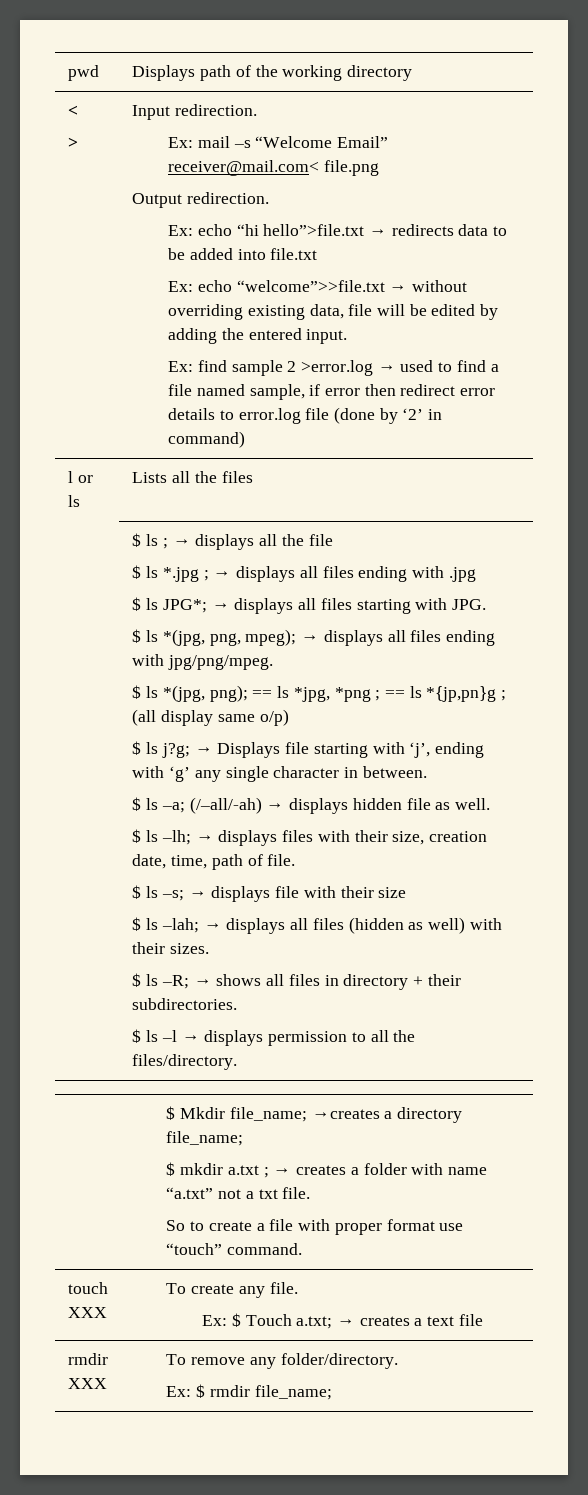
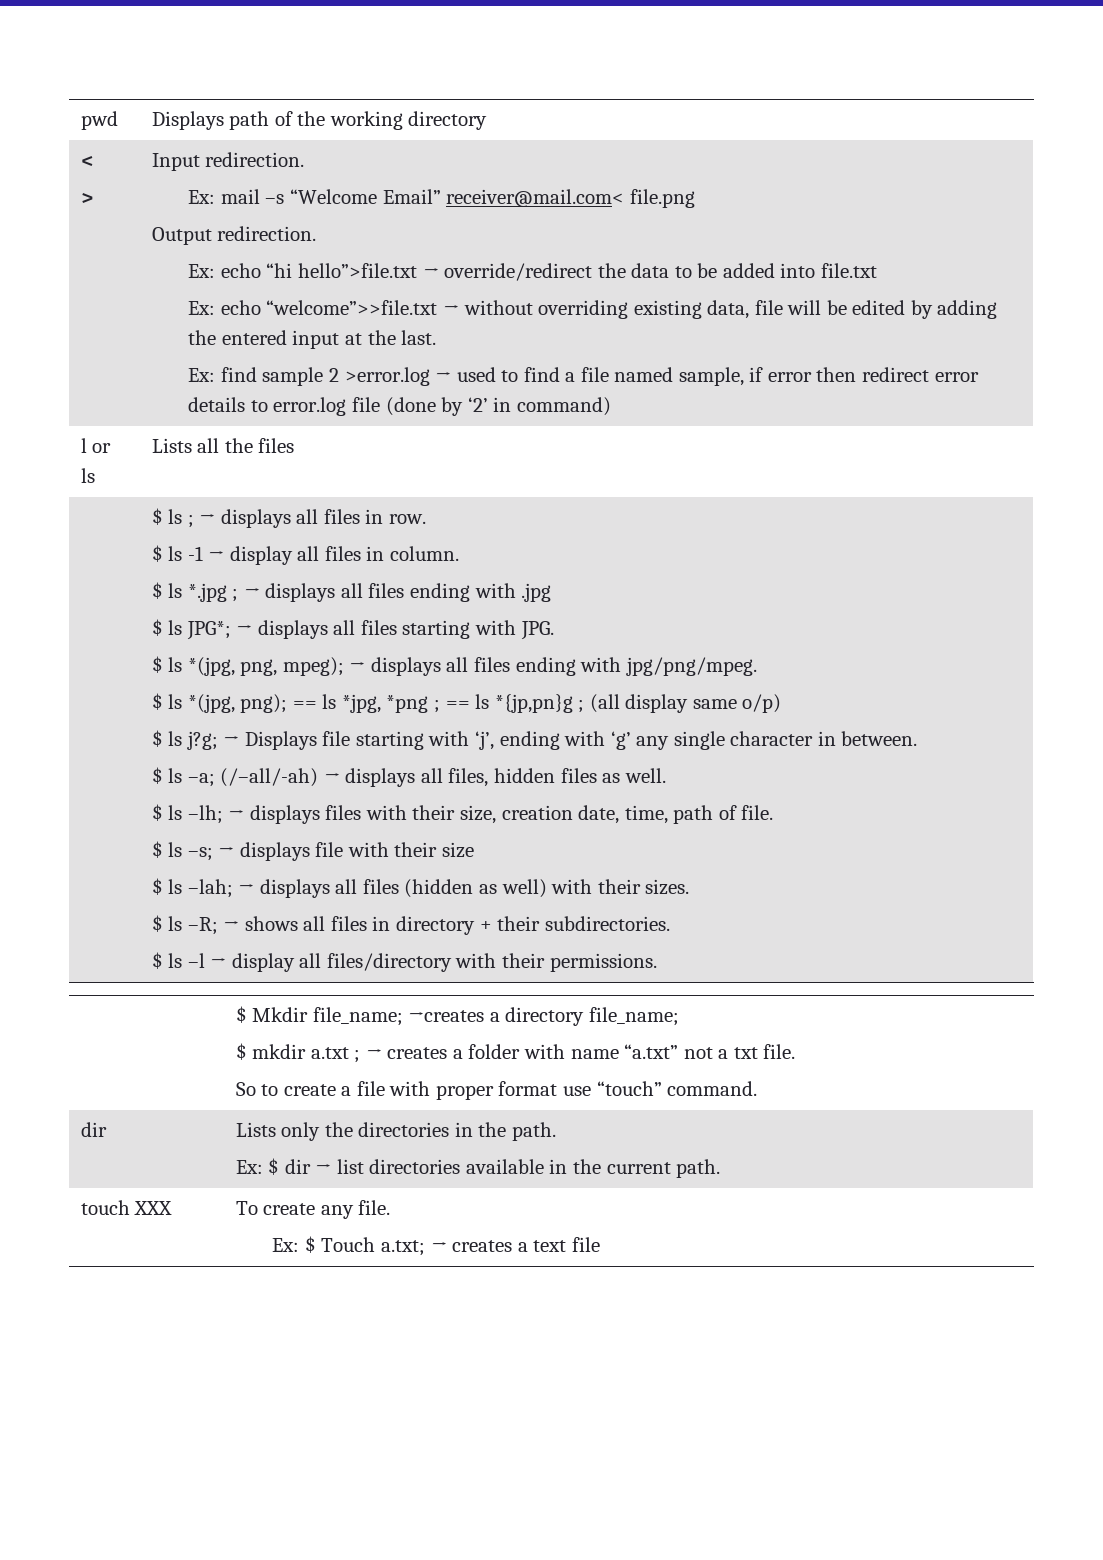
- Ex: echo “hi hello”>file.txt → redirects data to be added into file.txt
+ Ex: echo “hi hello”>file.txt → override/redirect the data to be added into file.txt
- Ex: echo “welcome”>>file.txt → without overriding existing data, file will be edited by adding the entered input.
+ Ex: echo “welcome”>>file.txt → without overriding existing data, file will be edited by adding the entered input at the last.
- $ ls ; → displays all the file
+ $ ls ; → displays all files in row.
+ $ ls -1 → display all files in column.
- $ ls –a; (/–all/-ah) → displays hidden file as well.
+ $ ls –a; (/–all/-ah) → displays all files, hidden files as well.
- $ ls –l → displays permission to all the files/directory.
+ $ ls –l → display all files/directory with their permissions.
+ dir | Lists only the directories in the path.
+ Ex: $ dir → list directories available in the current path.
- rmdir XXX | To remove any folder/directory.
- Ex: $ rmdir file_name;

